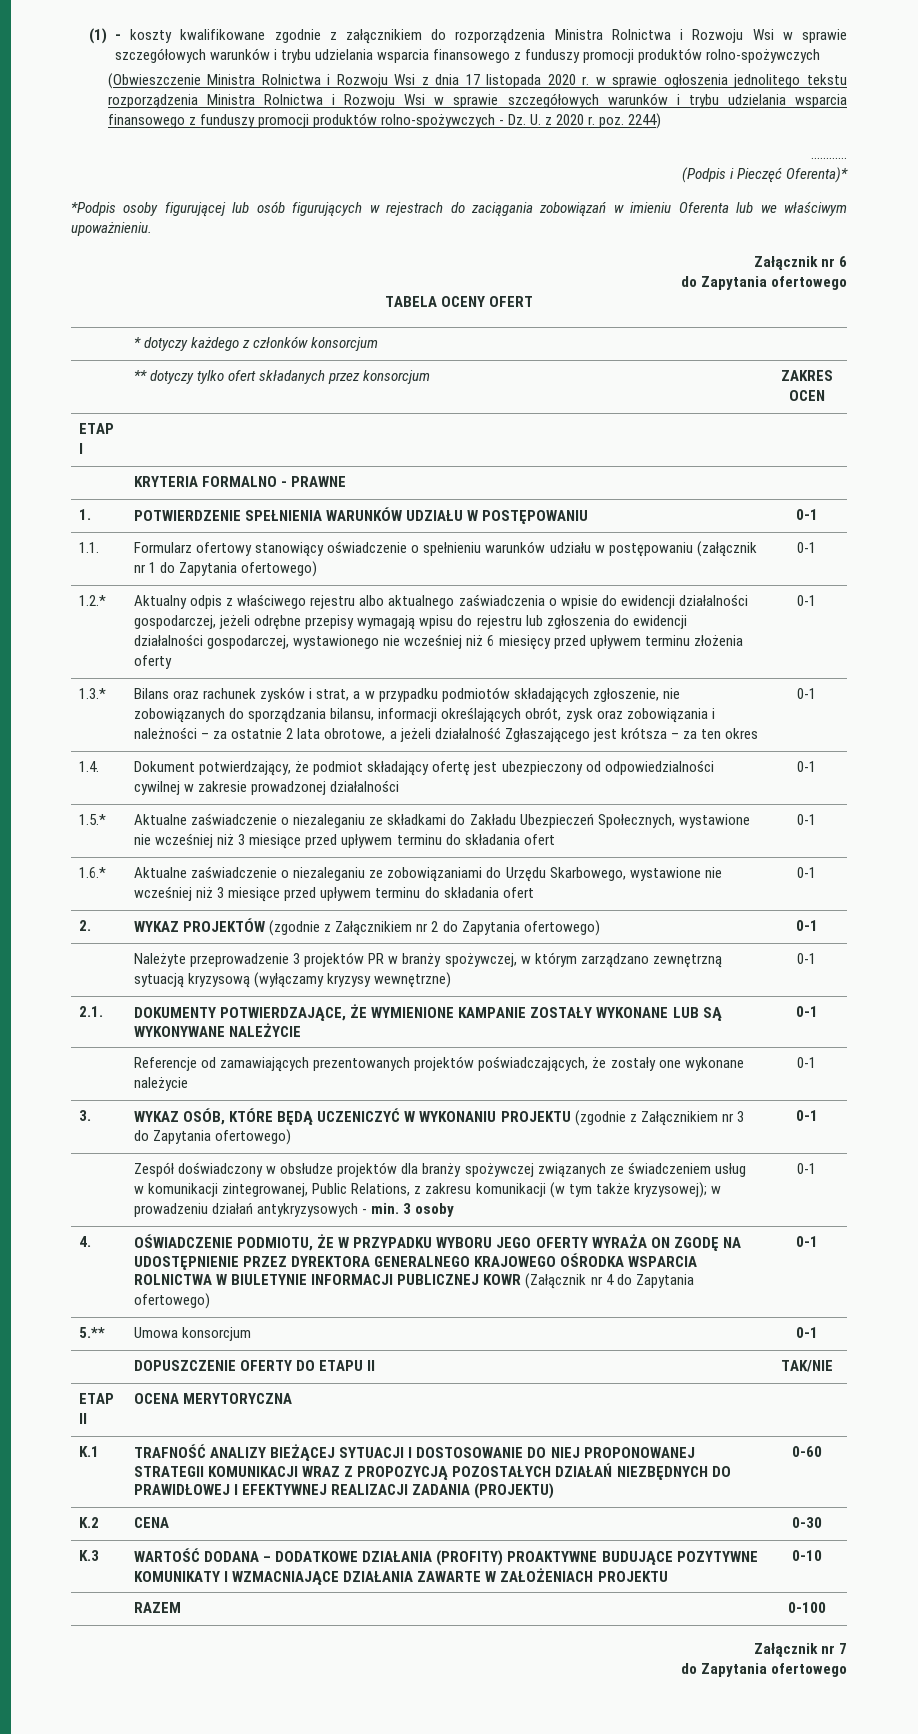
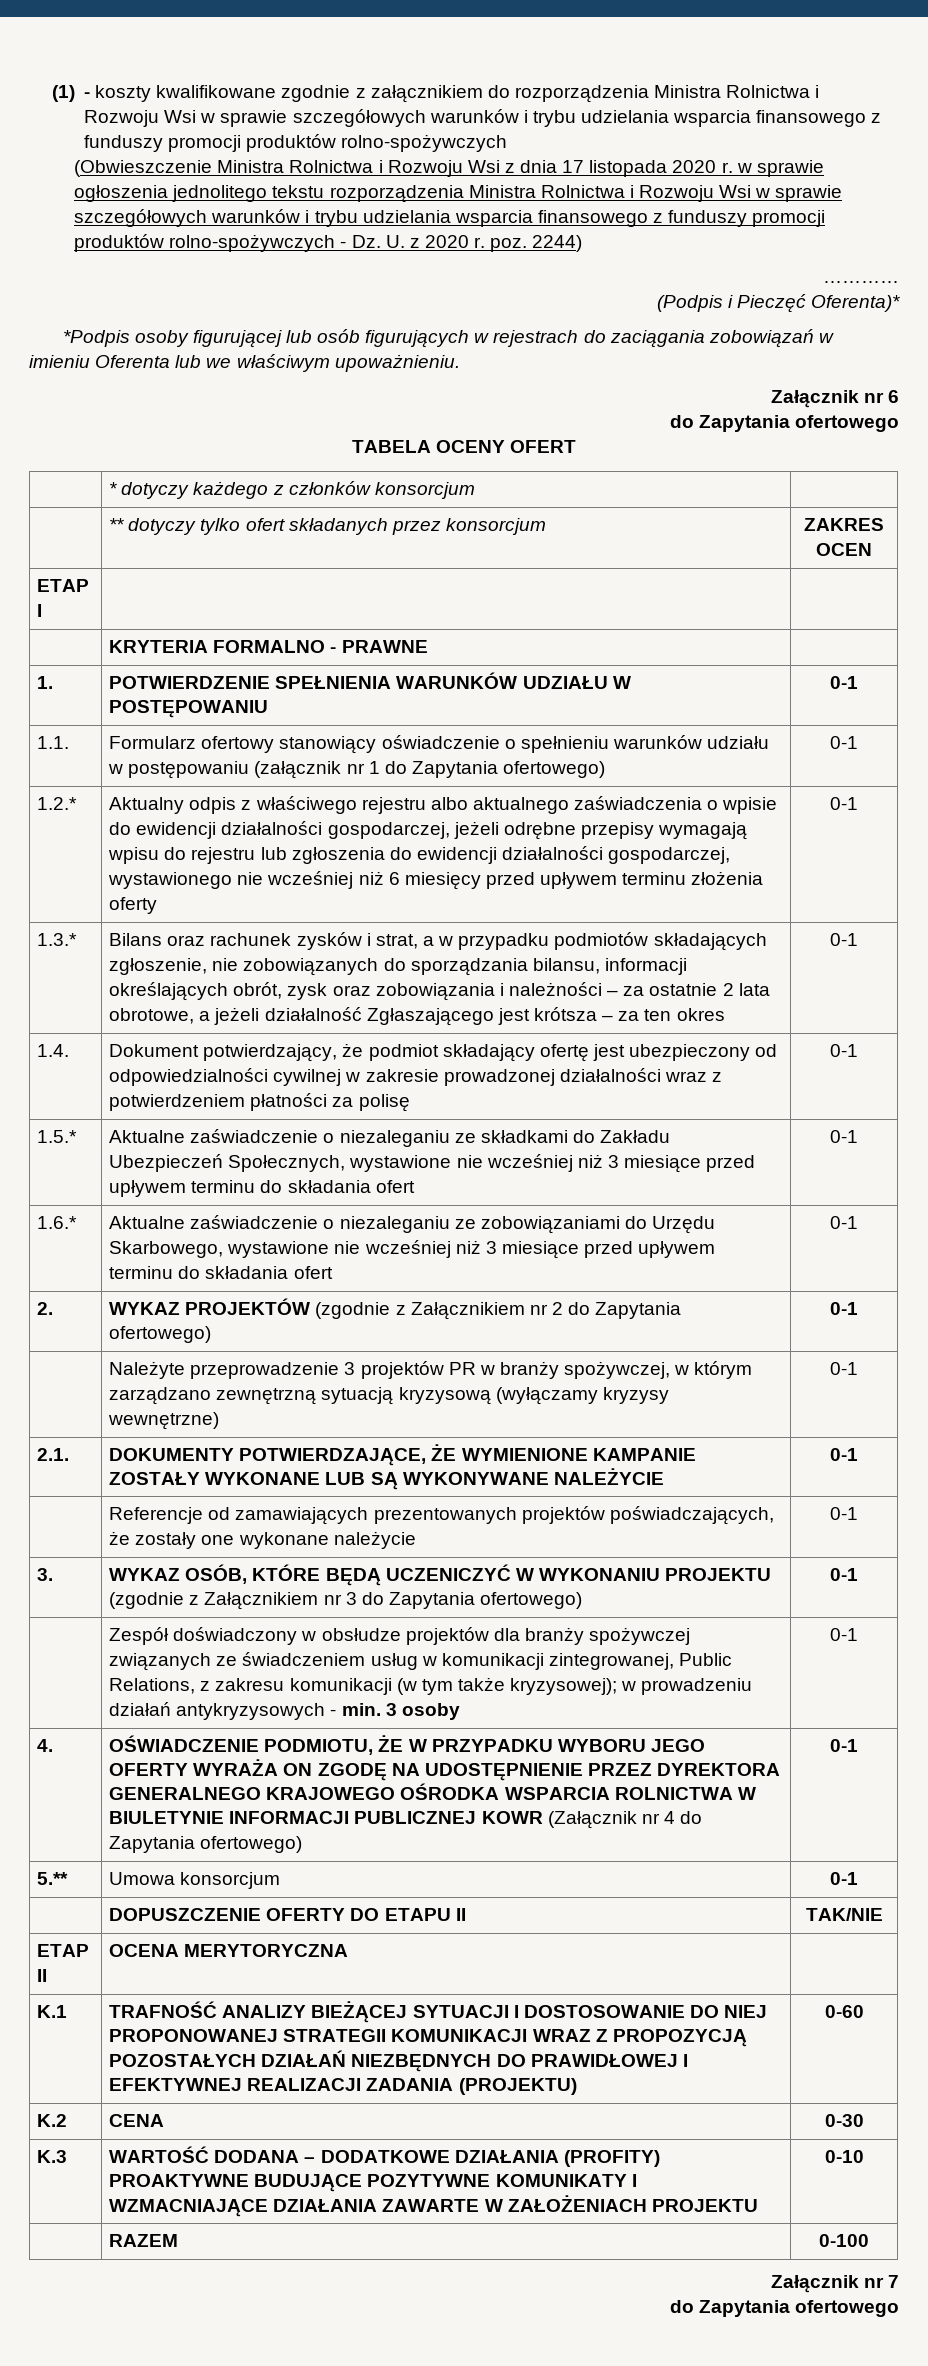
- 1.4. | Dokument potwierdzający, że podmiot składający ofertę jest ubezpieczony od odpowiedzialności cywilnej w zakresie prowadzonej działalności | 0-1
+ 1.4. | Dokument potwierdzający, że podmiot składający ofertę jest ubezpieczony od odpowiedzialności cywilnej w zakresie prowadzonej działalności wraz z potwierdzeniem płatności za polisę | 0-1

